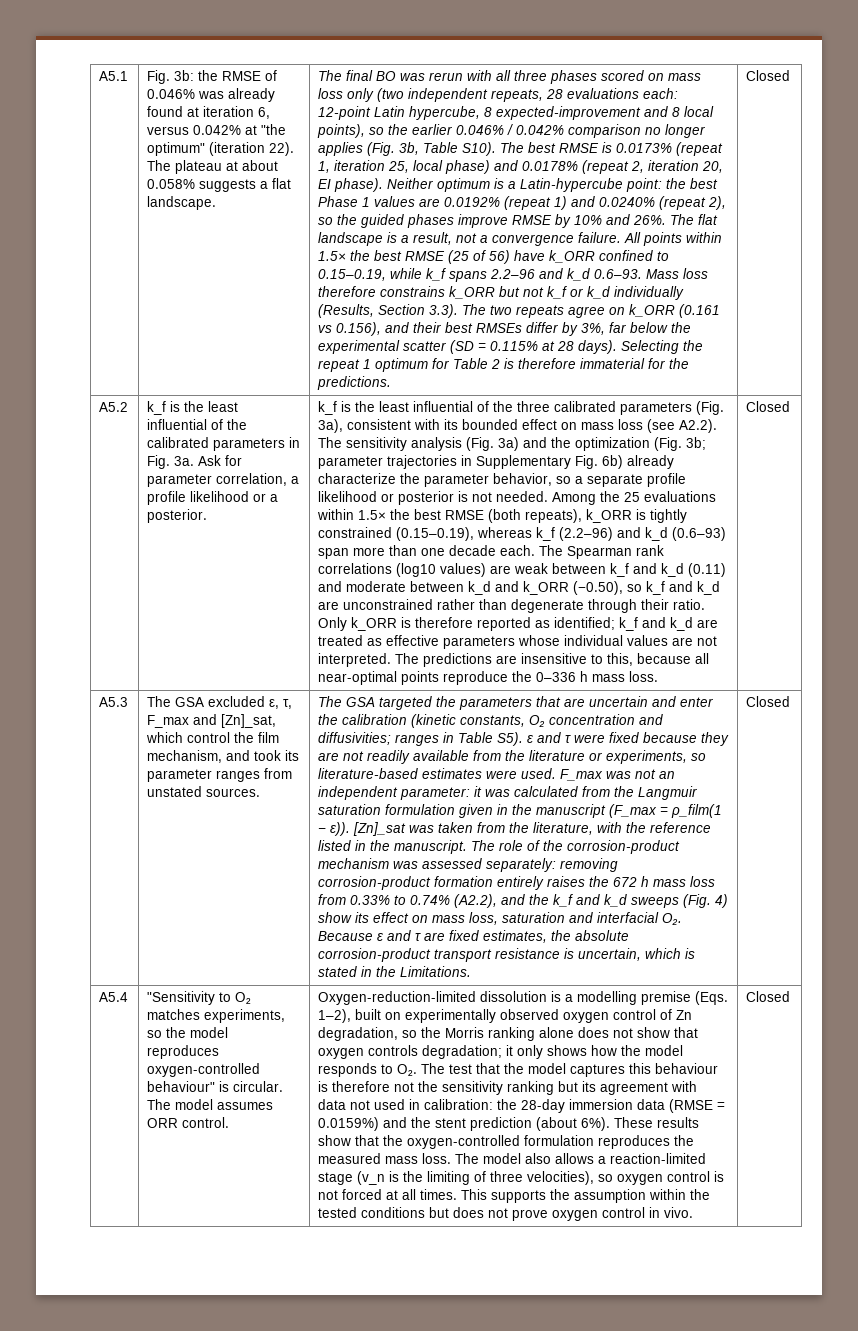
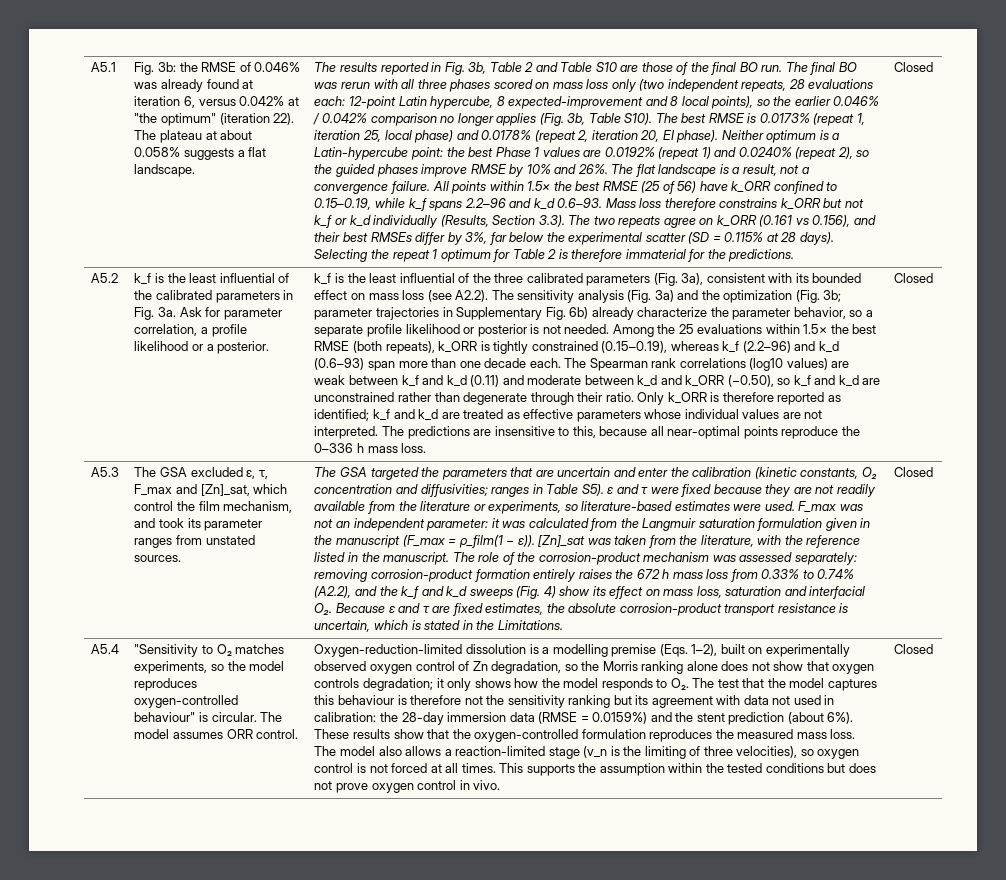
- The final BO was rerun with all three phases scored on mass loss only (two independent repeats, 28 evaluations each: 12-point Latin hypercube, 8 expected-improvement and 8 local points), so the earlier 0.046% / 0.042% comparison no longer applies (Fig. 3b, Table S10).
+ The results reported in Fig. 3b, Table 2 and Table S10 are those of the final BO run. The final BO was rerun with all three phases scored on mass loss only (two independent repeats, 28 evaluations each: 12-point Latin hypercube, 8 expected-improvement and 8 local points), so the earlier 0.046% / 0.042% comparison no longer applies (Fig. 3b, Table S10).

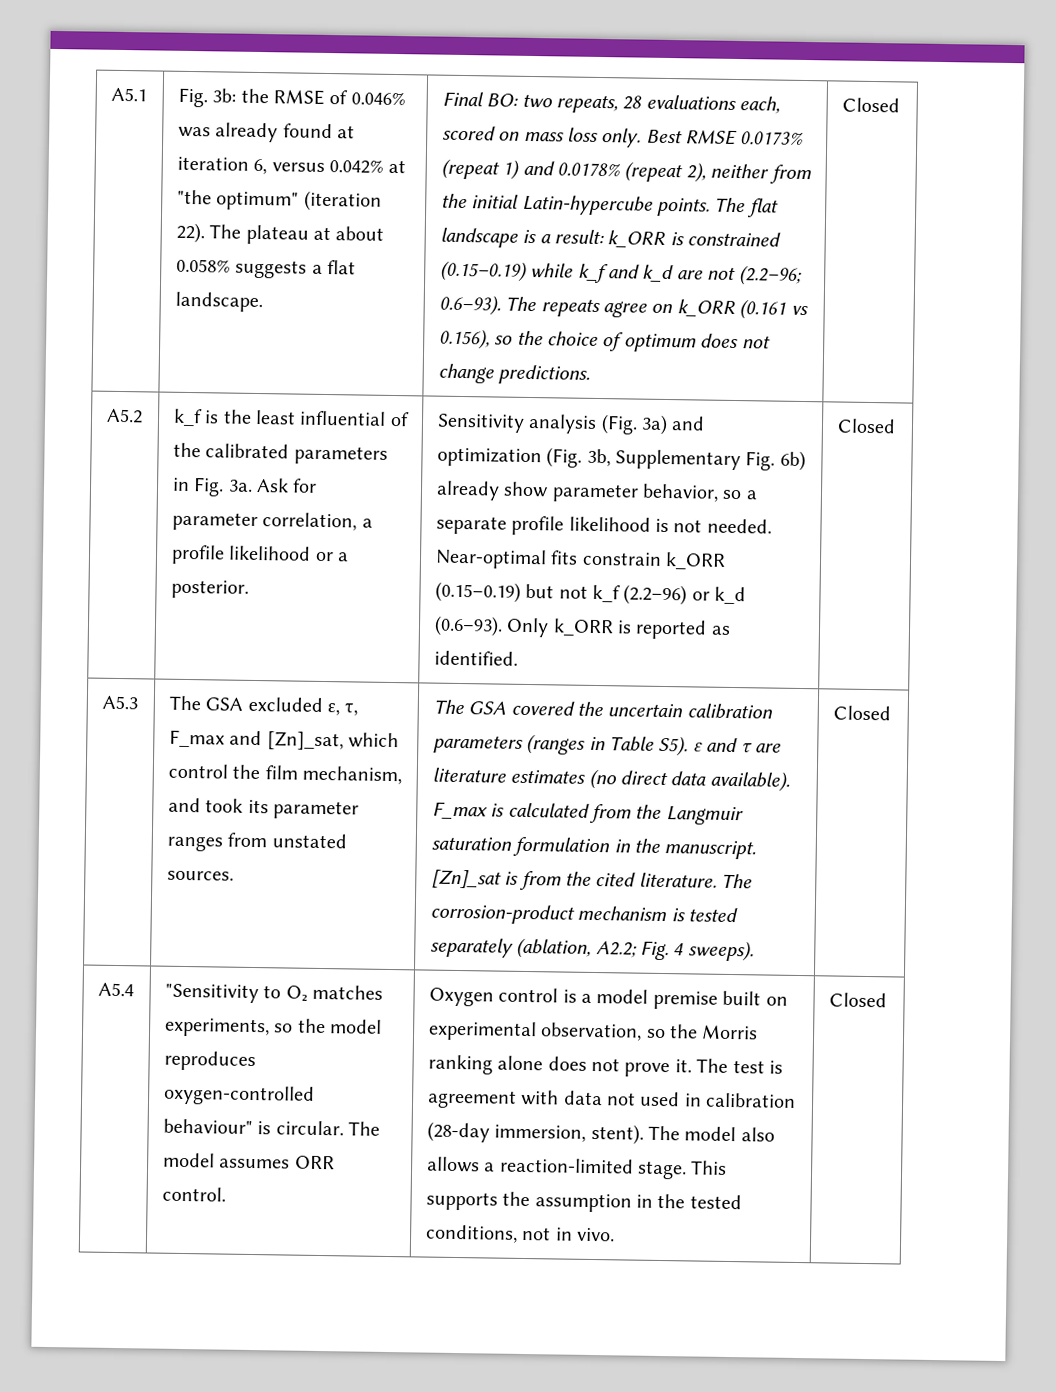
- The results reported in Fig. 3b, Table 2 and Table S10 are those of the final BO run. The final BO was rerun with all three phases scored on mass loss only (two independent repeats, 28 evaluations each: 12-point Latin hypercube, 8 expected-improvement and 8 local points), so the earlier 0.046% / 0.042% comparison no longer applies (Fig. 3b, Table S10). The best RMSE is 0.0173% (repeat 1, iteration 25, local phase) and 0.0178% (repeat 2, iteration 20, EI phase). Neither optimum is a Latin-hypercube point: the best Phase 1 values are 0.0192% (repeat 1) and 0.0240% (repeat 2), so the guided phases improve RMSE by 10% and 26%.
+ Final BO: two repeats, 28 evaluations each, scored on mass loss only. Best RMSE 0.0173% (repeat 1) and 0.0178% (repeat 2), neither from the initial Latin-hypercube points.
- The flat landscape is a result, not a convergence failure. All points within 1.5× the best RMSE (25 of 56) have k_ORR confined to 0.15–0.19, while k_f spans 2.2–96 and k_d 0.6–93. Mass loss therefore constrains k_ORR but not k_f or k_d individually (Results, Section 3.3). The two repeats agree on k_ORR (0.161 vs 0.156), and their best RMSEs differ by 3%, far below the experimental scatter (SD = 0.115% at 28 days). Selecting the repeat 1 optimum for Table 2 is therefore immaterial for the predictions.
+ The flat landscape is a result: k_ORR is constrained (0.15–0.19) while k_f and k_d are not (2.2–96; 0.6–93). The repeats agree on k_ORR (0.161 vs 0.156), so the choice of optimum does not change predictions.
- k_f is the least influential of the three calibrated parameters (Fig. 3a), consistent with its bounded effect on mass loss (see A2.2). The sensitivity analysis (Fig. 3a) and the optimization (Fig. 3b; parameter trajectories in Supplementary Fig. 6b) already characterize the parameter behavior, so a separate profile likelihood or posterior is not needed.
+ Sensitivity analysis (Fig. 3a) and optimization (Fig. 3b, Supplementary Fig. 6b) already show parameter behavior, so a separate profile likelihood is not needed.
- Among the 25 evaluations within 1.5× the best RMSE (both repeats), k_ORR is tightly constrained (0.15–0.19), whereas k_f (2.2–96) and k_d (0.6–93) span more than one decade each. The Spearman rank correlations (log10 values) are weak between k_f and k_d (0.11) and moderate between k_d and k_ORR (−0.50), so k_f and k_d are unconstrained rather than degenerate through their ratio. Only k_ORR is therefore reported as identified; k_f and k_d are treated as effective parameters whose individual values are not interpreted. The predictions are insensitive to this, because all near-optimal points reproduce the 0–336 h mass loss.
+ Near-optimal fits constrain k_ORR (0.15–0.19) but not k_f (2.2–96) or k_d (0.6–93). Only k_ORR is reported as identified.
- The GSA targeted the parameters that are uncertain and enter the calibration (kinetic constants, O₂ concentration and diffusivities; ranges in Table S5). ε and τ were fixed because they are not readily available from the literature or experiments, so literature-based estimates were used. F_max was not an independent parameter: it was calculated from the Langmuir saturation formulation given in the manuscript (F_max = ρ_film(1 − ε)). [Zn]_sat was taken from the literature, with the reference listed in the manuscript. The role of the corrosion-product mechanism was assessed separately: removing corrosion-product formation entirely raises the 672 h mass loss from 0.33% to 0.74% (A2.2), and the k_f and k_d sweeps (Fig. 4) show its effect on mass loss, saturation and interfacial O₂. Because ε and τ are fixed estimates, the absolute corrosion-product transport resistance is uncertain, which is stated in the Limitations.
+ The GSA covered the uncertain calibration parameters (ranges in Table S5). ε and τ are literature estimates (no direct data available). F_max is calculated from the Langmuir saturation formulation in the manuscript. [Zn]_sat is from the cited literature. The corrosion-product mechanism is tested separately (ablation, A2.2; Fig. 4 sweeps).
- Oxygen-reduction-limited dissolution is a modelling premise (Eqs. 1–2), built on experimentally observed oxygen control of Zn degradation, so the Morris ranking alone does not show that oxygen controls degradation; it only shows how the model responds to O₂. The test that the model captures this behaviour is therefore not the sensitivity ranking but its agreement with data not used in calibration: the 28-day immersion data (RMSE = 0.0159%) and the stent prediction (about 6%). These results show that the oxygen-controlled formulation reproduces the measured mass loss.
+ Oxygen control is a model premise built on experimental observation, so the Morris ranking alone does not prove it. The test is agreement with data not used in calibration (28-day immersion, stent).
- The model also allows a reaction-limited stage (v_n is the limiting of three velocities), so oxygen control is not forced at all times.
+ The model also allows a reaction-limited stage.
- This supports the assumption within the tested conditions but does not prove oxygen control in vivo.
+ This supports the assumption in the tested conditions, not in vivo.

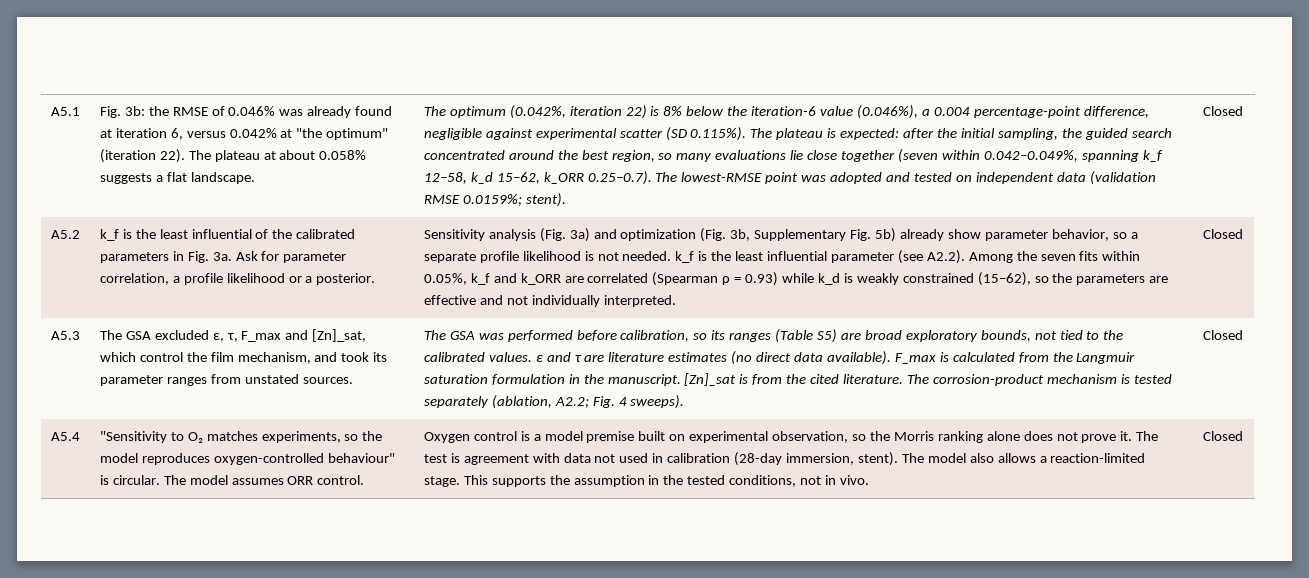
- Final BO: two repeats, 28 evaluations each, scored on mass loss only. Best RMSE 0.0173% (repeat 1) and 0.0178% (repeat 2), neither from the initial Latin-hypercube points. The flat landscape is a result: k_ORR is constrained (0.15–0.19) while k_f and k_d are not (2.2–96; 0.6–93). The repeats agree on k_ORR (0.161 vs 0.156), so the choice of optimum does not change predictions.
+ The optimum (0.042%, iteration 22) is 8% below the iteration-6 value (0.046%), a 0.004 percentage-point difference, negligible against experimental scatter (SD 0.115%). The plateau is expected: after the initial sampling, the guided search concentrated around the best region, so many evaluations lie close together (seven within 0.042–0.049%, spanning k_f 12–58, k_d 15–62, k_ORR 0.25–0.7). The lowest-RMSE point was adopted and tested on independent data (validation RMSE 0.0159%; stent).
- Sensitivity analysis (Fig. 3a) and optimization (Fig. 3b, Supplementary Fig. 6b) already show parameter behavior, so a separate profile likelihood is not needed. Near-optimal fits constrain k_ORR (0.15–0.19) but not k_f (2.2–96) or k_d (0.6–93). Only k_ORR is reported as identified.
+ Sensitivity analysis (Fig. 3a) and optimization (Fig. 3b, Supplementary Fig. 5b) already show parameter behavior, so a separate profile likelihood is not needed. k_f is the least influential parameter (see A2.2). Among the seven fits within 0.05%, k_f and k_ORR are correlated (Spearman ρ = 0.93) while k_d is weakly constrained (15–62), so the parameters are effective and not individually interpreted.
- The GSA covered the uncertain calibration parameters (ranges in Table S5). ε and τ are literature estimates (no direct data available).
+ The GSA was performed before calibration, so its ranges (Table S5) are broad exploratory bounds, not tied to the calibrated values. ε and τ are literature estimates (no direct data available).

